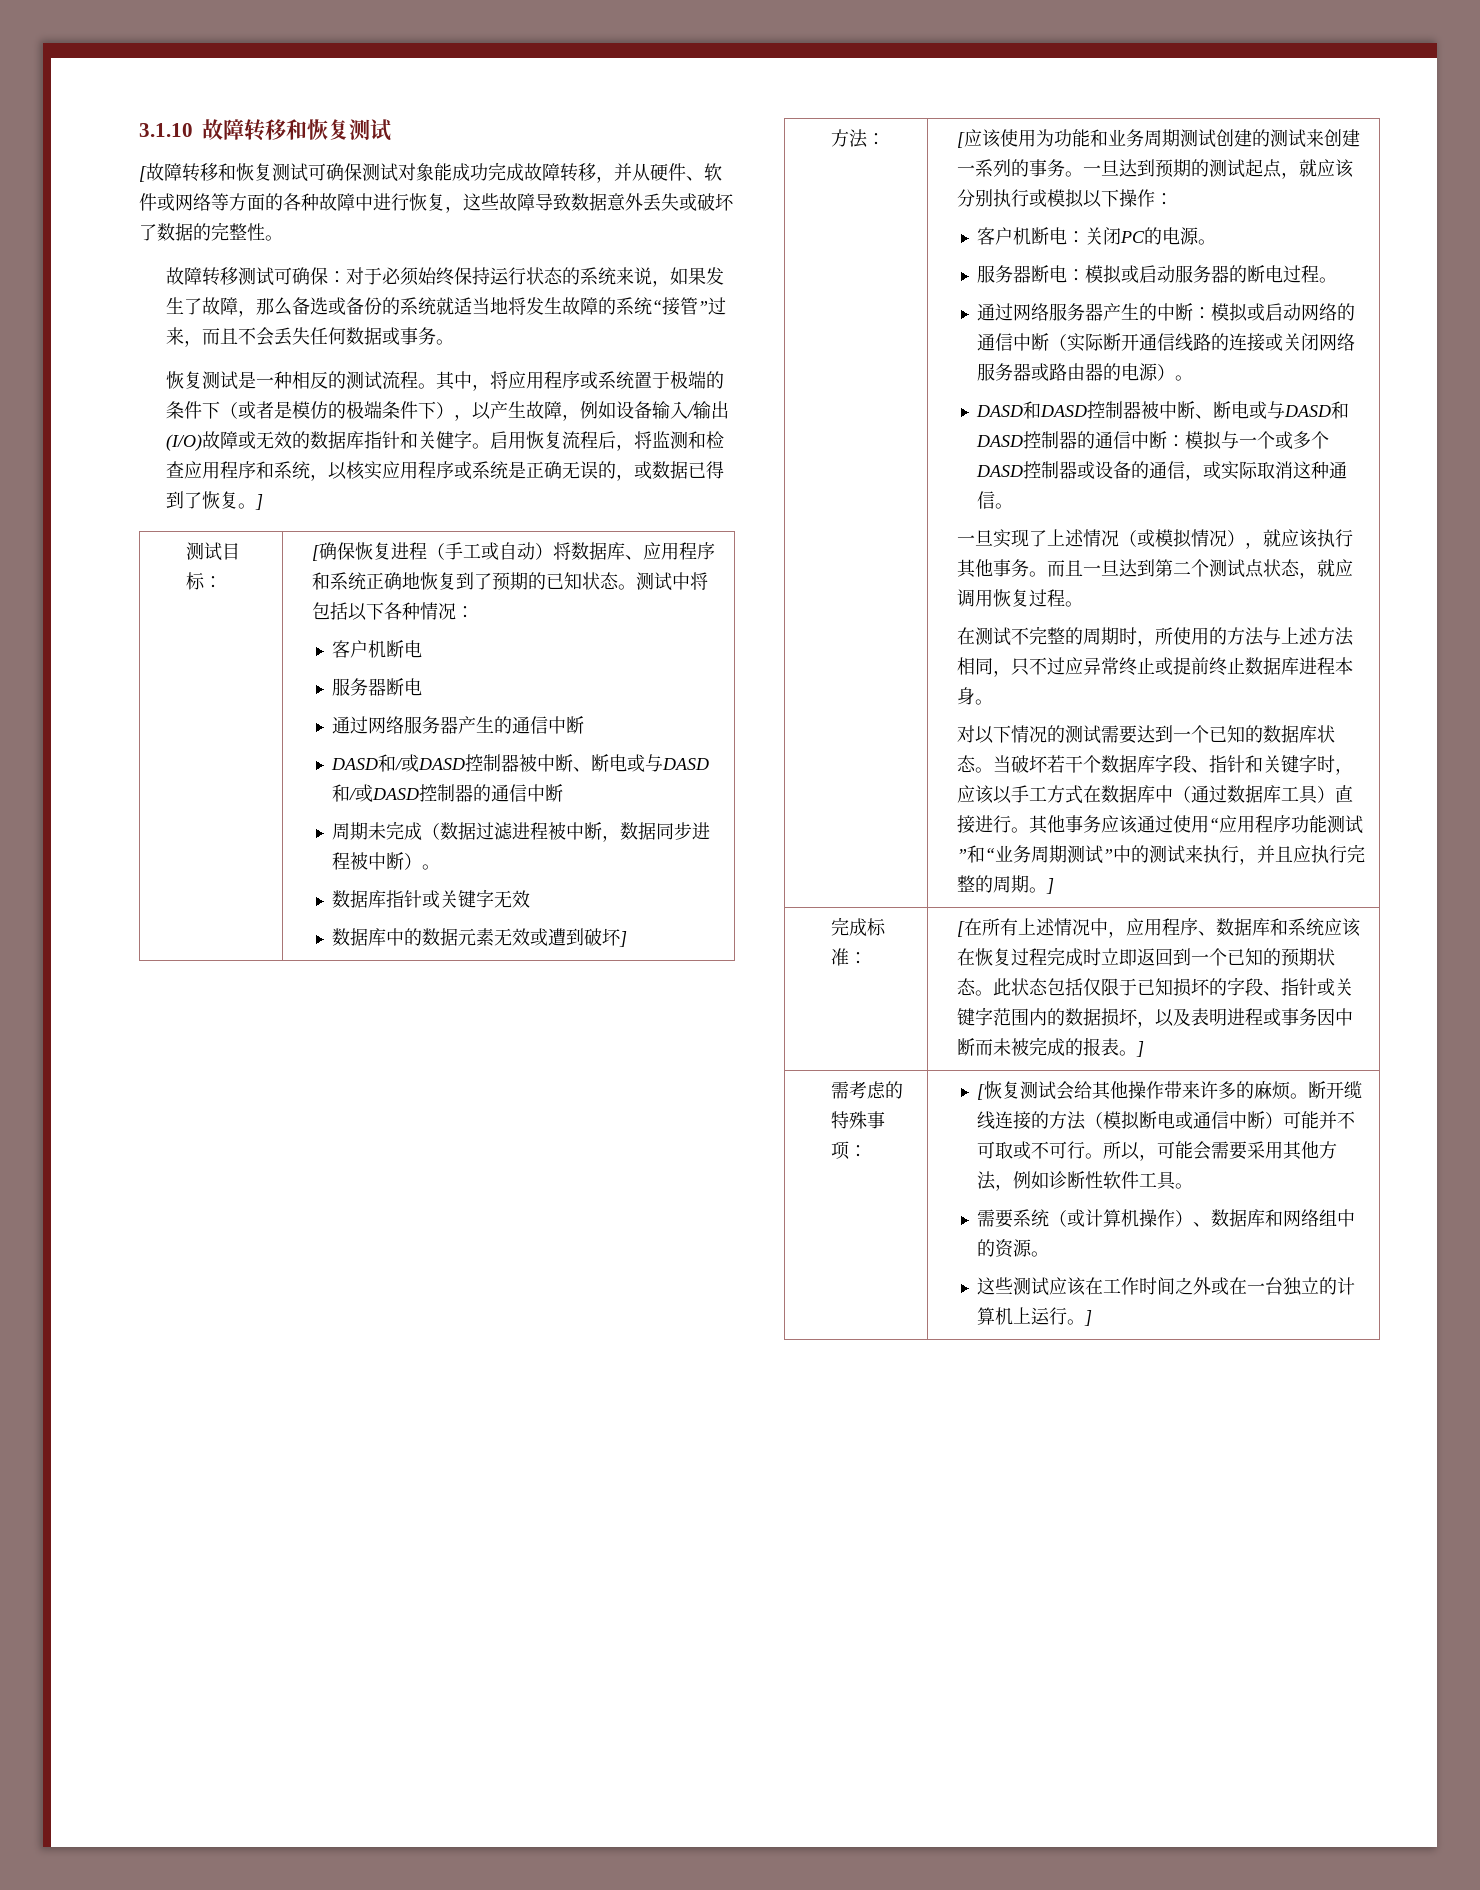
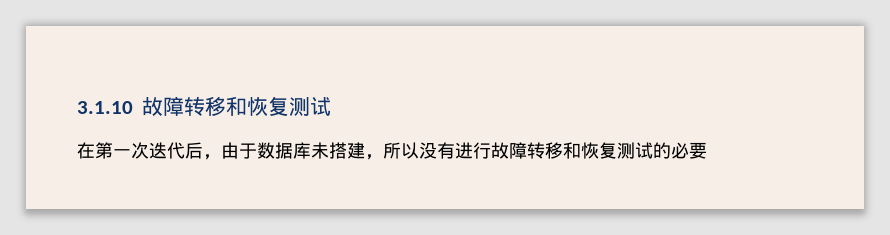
- [故障转移和恢复测试可确保测试对象能成功完成故障转移，并从硬件、软件或网络等方面的各种故障中进行恢复，这些故障导致数据意外丢失或破坏了数据的完整性。
- 故障转移测试可确保：对于必须始终保持运行状态的系统来说，如果发生了故障，那么备选或备份的系统就适当地将发生故障的系统“接管”过来，而且不会丢失任何数据或事务。
- 恢复测试是一种相反的测试流程。其中，将应用程序或系统置于极端的条件下（或者是模仿的极端条件下），以产生故障，例如设备输入/输出(I/O)故障或无效的数据库指针和关健字。启用恢复流程后，将监测和检查应用程序和系统，以核实应用程序或系统是正确无误的，或数据已得到了恢复。]
- 测试目标： | [确保恢复进程（手工或自动）将数据库、应用程序和系统正确地恢复到了预期的已知状态。测试中将包括以下各种情况：
- 客户机断电
- 服务器断电
- 通过网络服务器产生的通信中断
- DASD和/或DASD控制器被中断、断电或与DASD和/或DASD控制器的通信中断
- 周期未完成（数据过滤进程被中断，数据同步进程被中断）。
- 数据库指针或关键字无效
- 数据库中的数据元素无效或遭到破坏]
- 方法： | [应该使用为功能和业务周期测试创建的测试来创建一系列的事务。一旦达到预期的测试起点，就应该分别执行或模拟以下操作：
- 客户机断电：关闭PC的电源。
- 服务器断电：模拟或启动服务器的断电过程。
- 通过网络服务器产生的中断：模拟或启动网络的通信中断（实际断开通信线路的连接或关闭网络服务器或路由器的电源）。
- DASD和DASD控制器被中断、断电或与DASD和DASD控制器的通信中断：模拟与一个或多个DASD控制器或设备的通信，或实际取消这种通信。
- 一旦实现了上述情况（或模拟情况），就应该执行其他事务。而且一旦达到第二个测试点状态，就应调用恢复过程。
- 在测试不完整的周期时，所使用的方法与上述方法相同，只不过应异常终止或提前终止数据库进程本身。
- 对以下情况的测试需要达到一个已知的数据库状态。当破坏若干个数据库字段、指针和关键字时，应该以手工方式在数据库中（通过数据库工具）直接进行。其他事务应该通过使用“应用程序功能测试”和“业务周期测试”中的测试来执行，并且应执行完整的周期。]
- 完成标准： | [在所有上述情况中，应用程序、数据库和系统应该在恢复过程完成时立即返回到一个已知的预期状态。此状态包括仅限于已知损坏的字段、指针或关键字范围内的数据损坏，以及表明进程或事务因中断而未被完成的报表。]
- 需考虑的特殊事项： | [恢复测试会给其他操作带来许多的麻烦。断开缆线连接的方法（模拟断电或通信中断）可能并不可取或不可行。所以，可能会需要采用其他方法，例如诊断性软件工具。
- 需要系统（或计算机操作）、数据库和网络组中的资源。
- 这些测试应该在工作时间之外或在一台独立的计算机上运行。]
+ 在第一次迭代后，由于数据库未搭建，所以没有进行故障转移和恢复测试的必要

